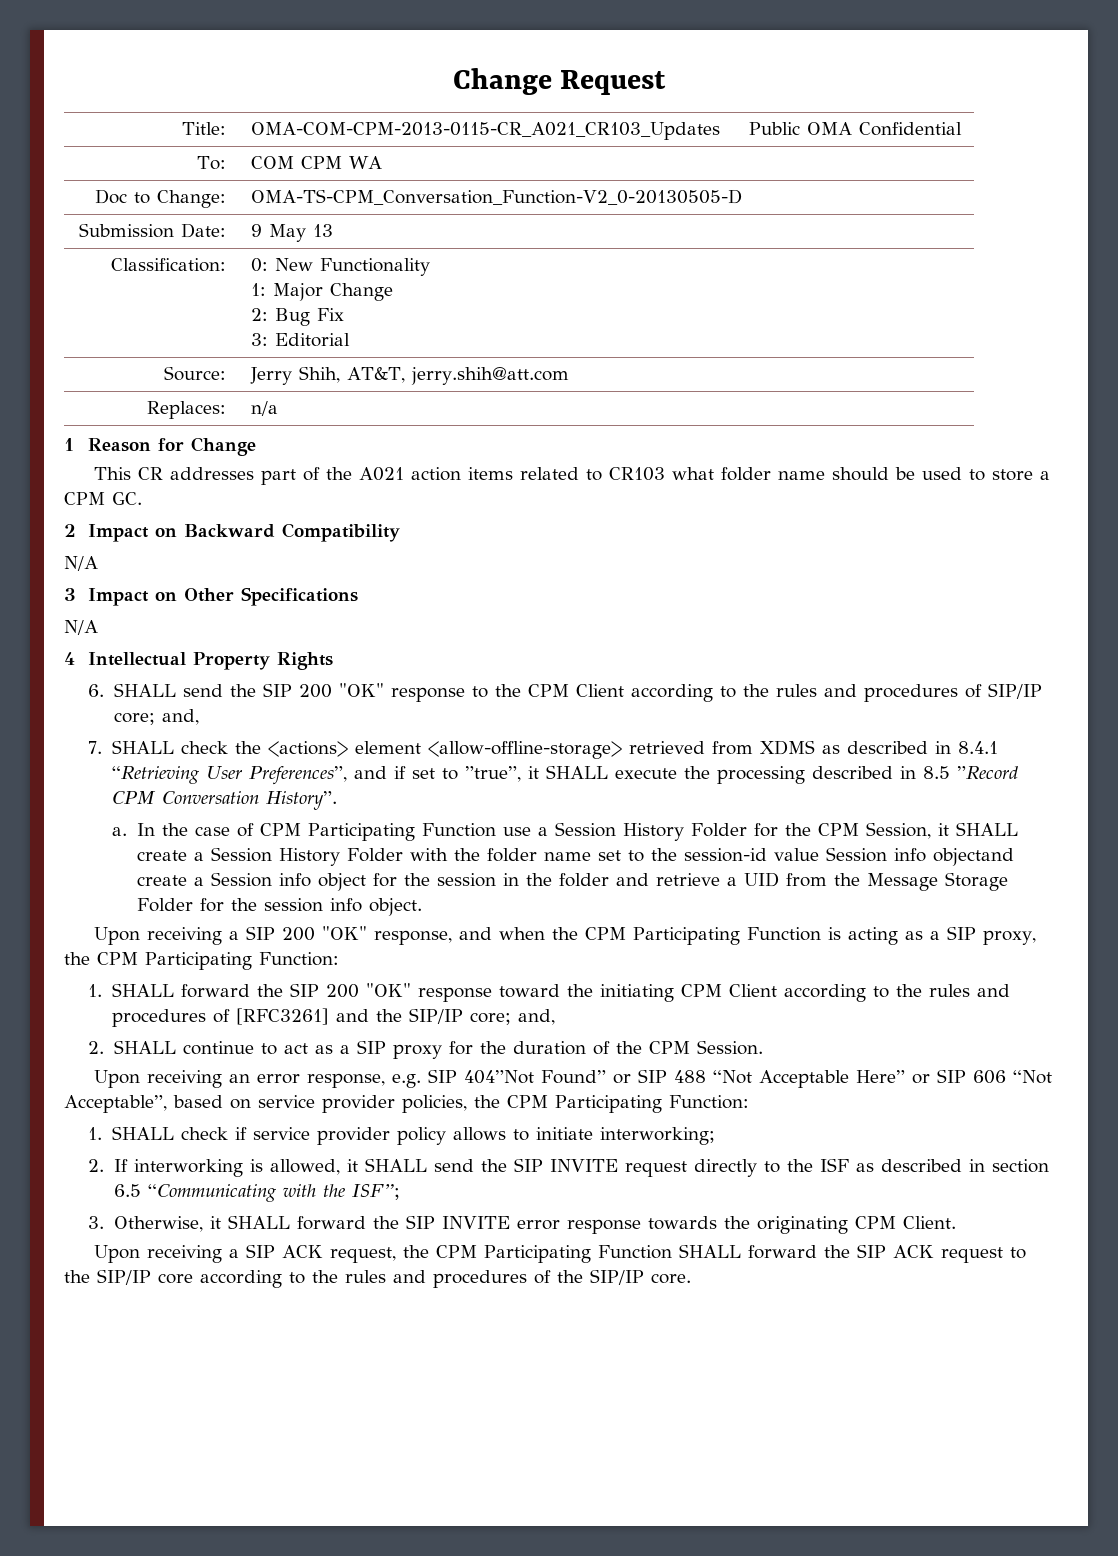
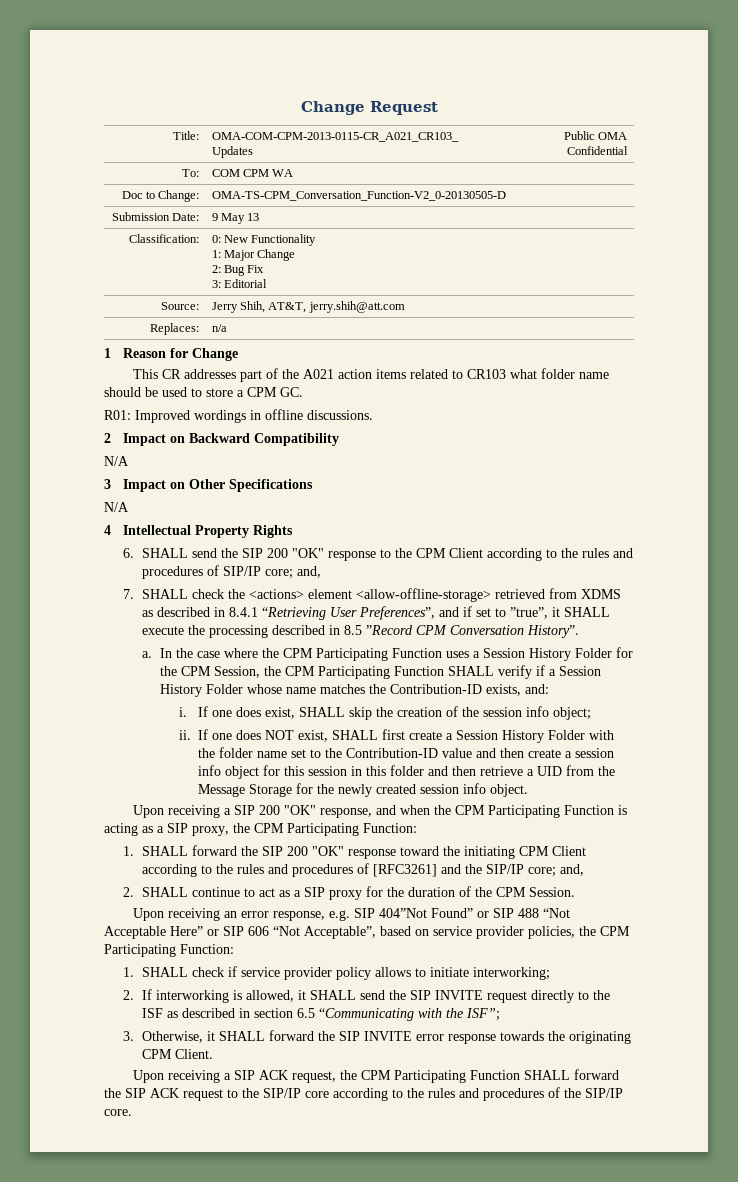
+ R01: Improved wordings in offline discussions.
- In the case of CPM Participating Function use a Session History Folder for the CPM Session, it SHALL create a Session History Folder with the folder name set to the session-id value Session info objectand create a Session info object for the session in the folder and retrieve a UID from the Message Storage Folder for the session info object.
+ In the case where the CPM Participating Function uses a Session History Folder for the CPM Session, the CPM Participating Function SHALL verify if a Session History Folder whose name matches the Contribution-ID exists, and:
+ i. If one does exist, SHALL skip the creation of the session info object;
+ ii. If one does NOT exist, SHALL first create a Session History Folder with the folder name set to the Contribution-ID value and then create a session info object for this session in this folder and then retrieve a UID from the Message Storage for the newly created session info object.

